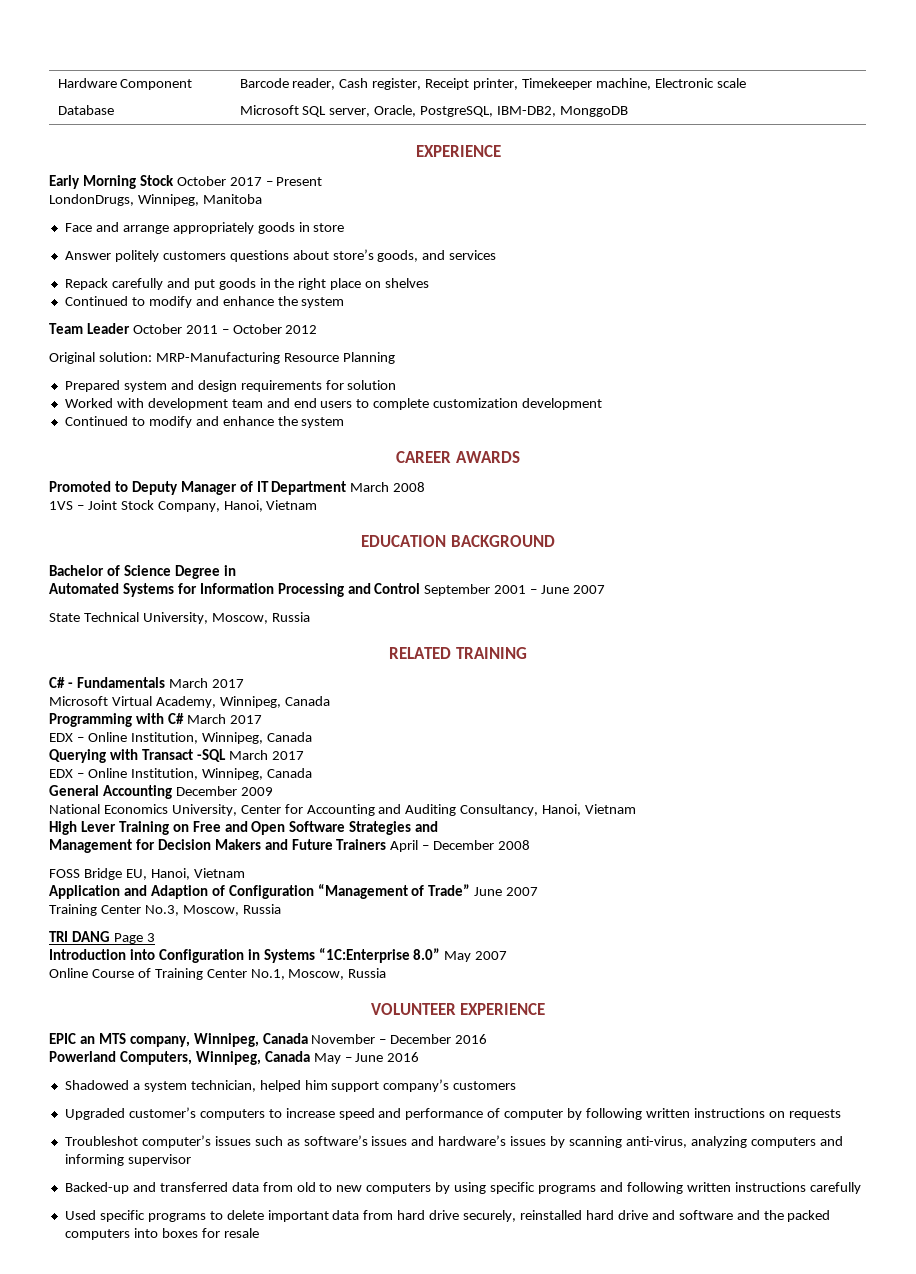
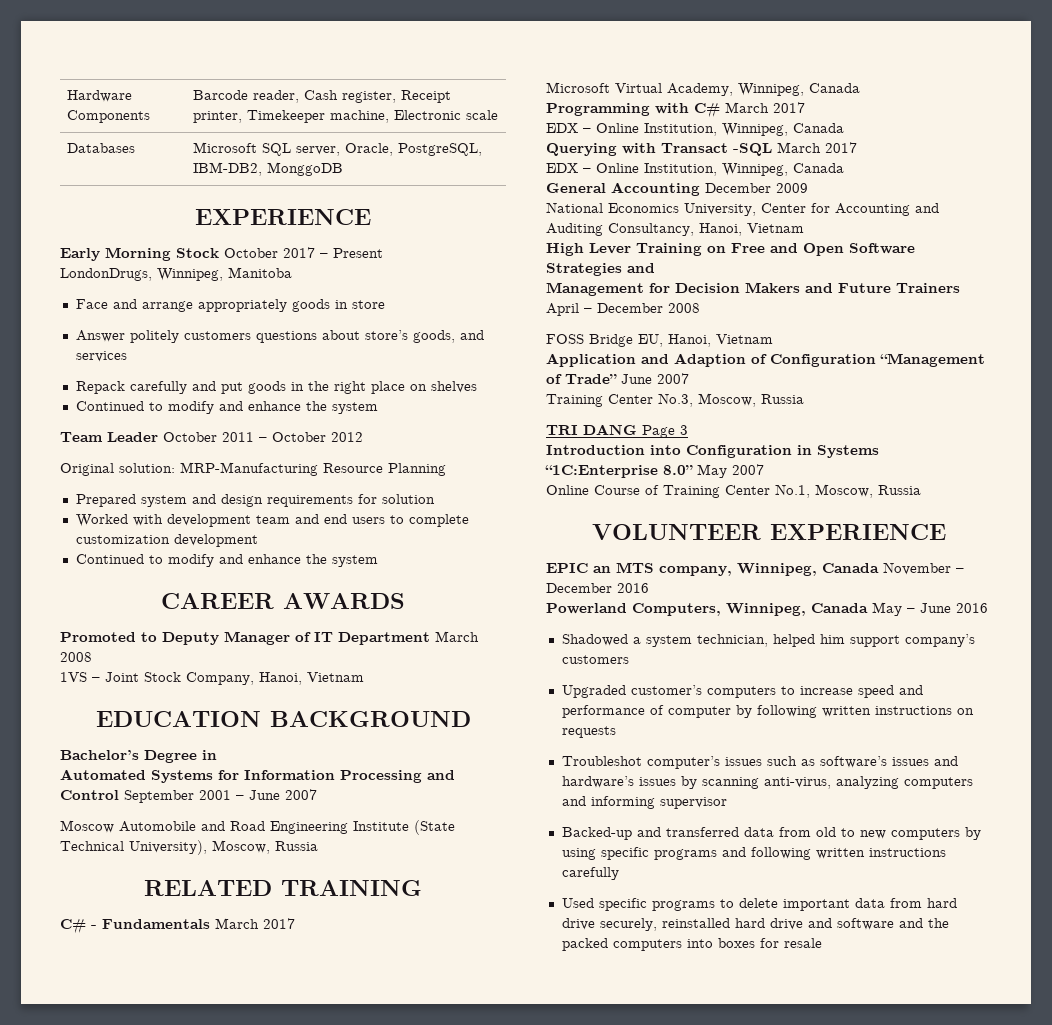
- Hardware Component | Barcode reader, Cash register, Receipt printer, Timekeeper machine, Electronic scale
+ Hardware Components | Barcode reader, Cash register, Receipt printer, Timekeeper machine, Electronic scale
- Database | Microsoft SQL server, Oracle, PostgreSQL, IBM-DB2, MonggoDB
+ Databases | Microsoft SQL server, Oracle, PostgreSQL, IBM-DB2, MonggoDB
- Bachelor of Science Degree in
+ Bachelor’s Degree in
- State Technical University, Moscow, Russia
+ Moscow Automobile and Road Engineering Institute (State Technical University), Moscow, Russia

